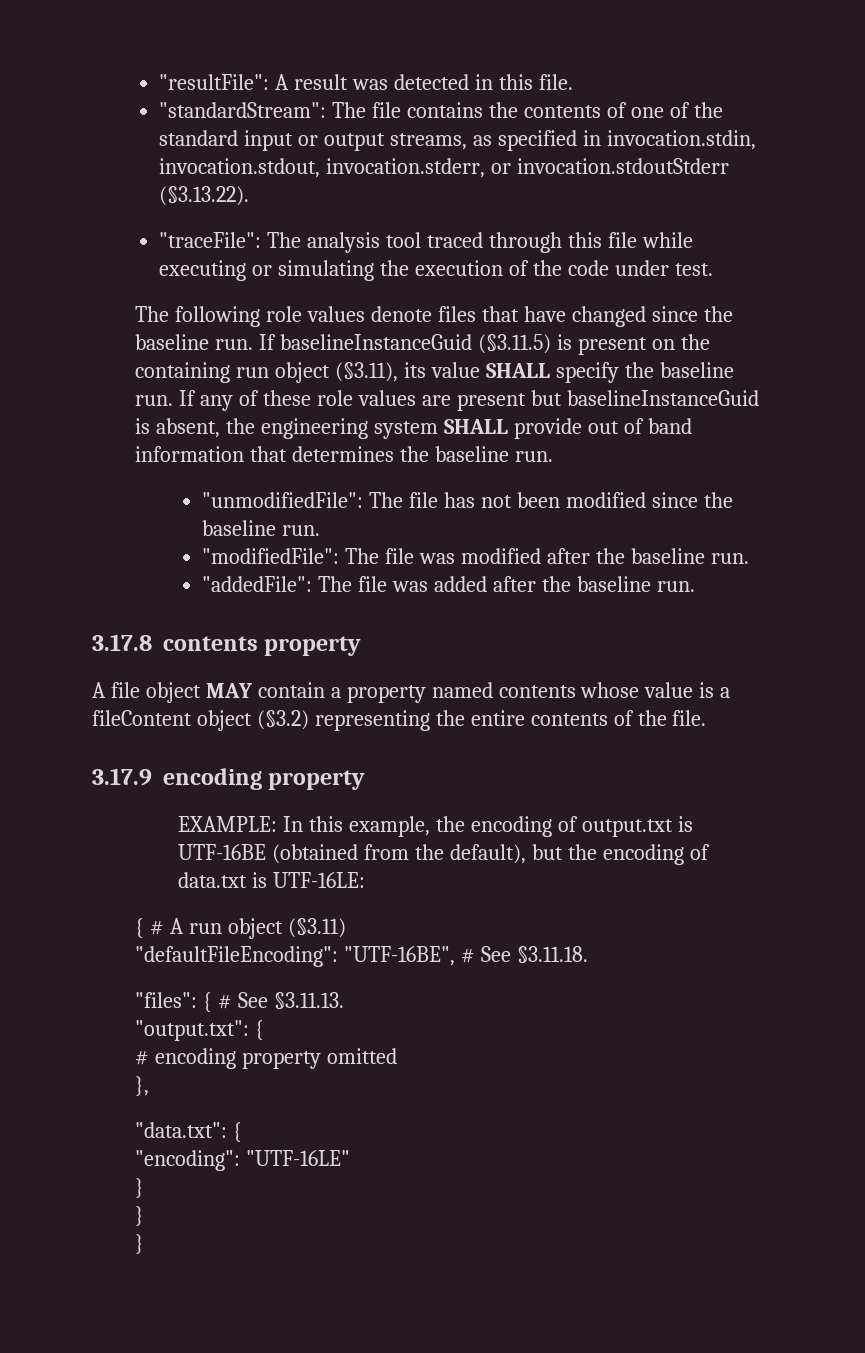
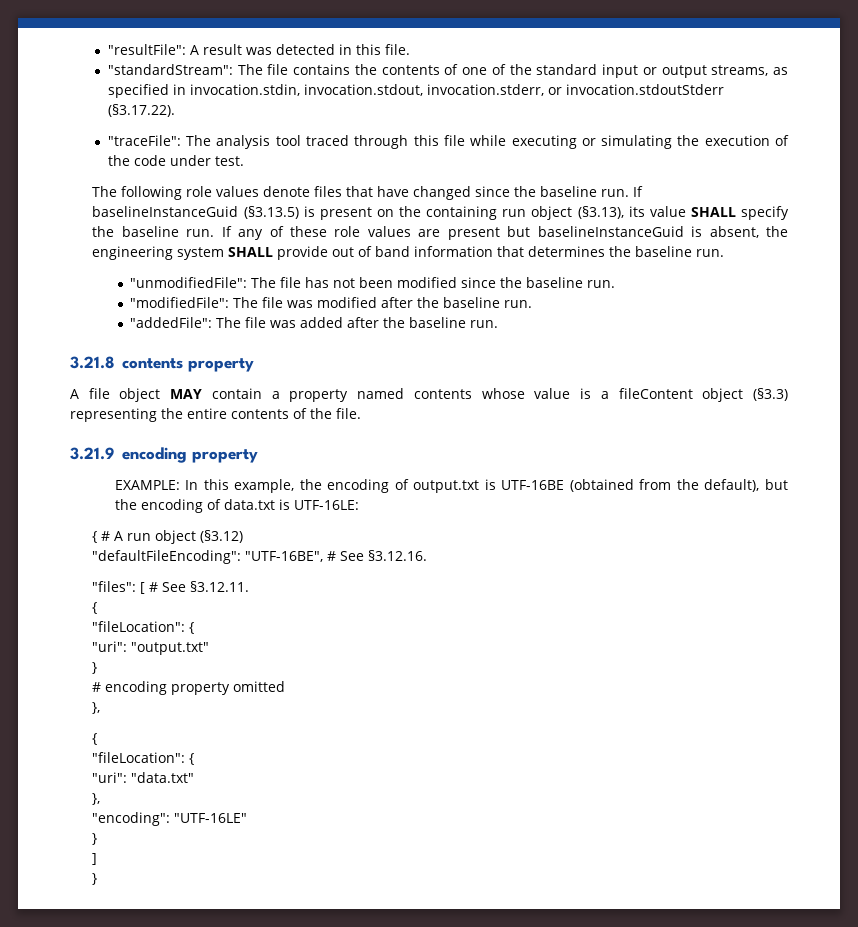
- "standardStream": The file contains the contents of one of the standard input or output streams, as specified in invocation.stdin, invocation.stdout, invocation.stderr, or invocation.stdoutStderr (§3.13.22).
+ "standardStream": The file contains the contents of one of the standard input or output streams, as specified in invocation.stdin, invocation.stdout, invocation.stderr, or invocation.stdoutStderr (§3.17.22).
- If baselineInstanceGuid (§3.11.5) is present on the containing run object (§3.11), its value SHALL specify the baseline run.
+ If baselineInstanceGuid (§3.13.5) is present on the containing run object (§3.13), its value SHALL specify the baseline run.
- 3.17.8 contents property
+ 3.21.8 contents property
- A file object MAY contain a property named contents whose value is a fileContent object (§3.2) representing the entire contents of the file.
+ A file object MAY contain a property named contents whose value is a fileContent object (§3.3) representing the entire contents of the file.
- 3.17.9 encoding property
+ 3.21.9 encoding property
- { # A run object (§3.11)
+ { # A run object (§3.12)
- "defaultFileEncoding": "UTF-16BE", # See §3.11.18.
+ "defaultFileEncoding": "UTF-16BE", # See §3.12.16.
- "files": { # See §3.11.13.
- "output.txt": {
+ "files": [ # See §3.12.11.
+ {
+ "fileLocation": {
+ "uri": "output.txt"
+ }
  # encoding property omitted
  },
- "data.txt": {
+ {
+ "fileLocation": {
+ "uri": "data.txt"
+ },
  "encoding": "UTF-16LE"
  }
- }
+ ]

